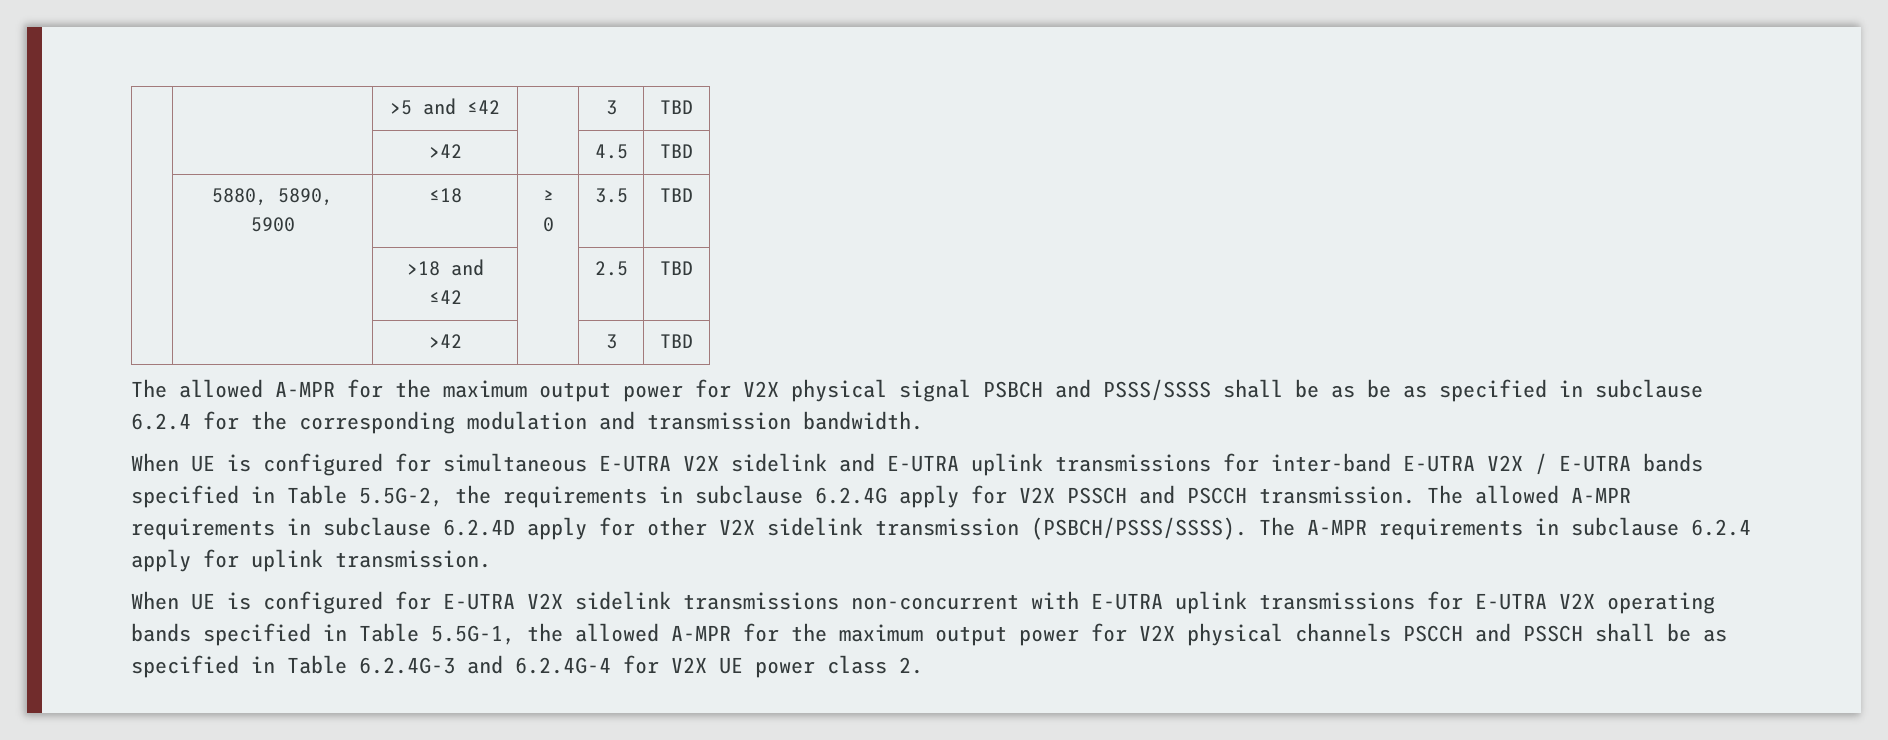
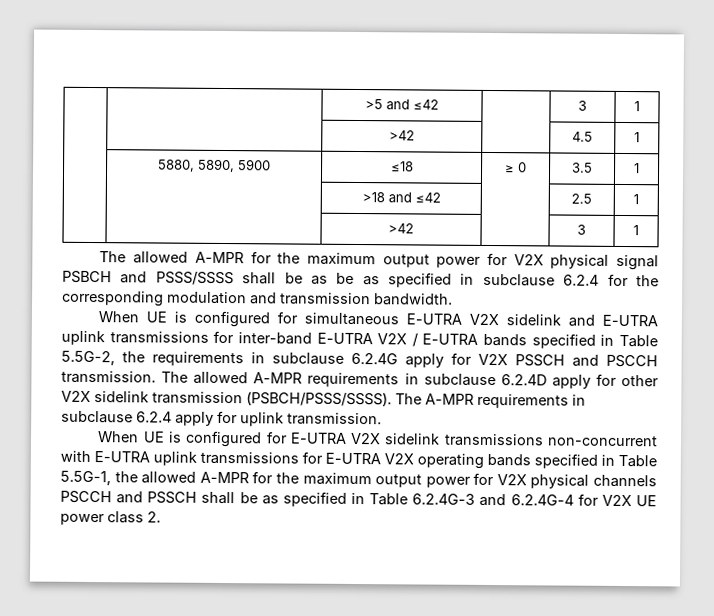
- | | >5 and ≤42 | | 3 | TBD
+ | | >5 and ≤42 | | 3 | 1
- | | >42 | | 4.5 | TBD
+ | | >42 | | 4.5 | 1
- | 5880, 5890, 5900 | ≤18 | ≥ 0 | 3.5 | TBD
+ | 5880, 5890, 5900 | ≤18 | ≥ 0 | 3.5 | 1
- | | >18 and ≤42 | | 2.5 | TBD
+ | | >18 and ≤42 | | 2.5 | 1
- | | >42 | | 3 | TBD
+ | | >42 | | 3 | 1

